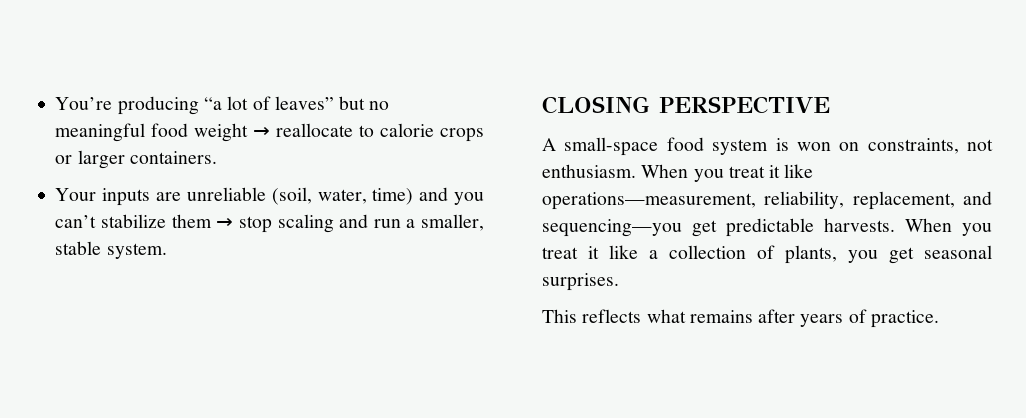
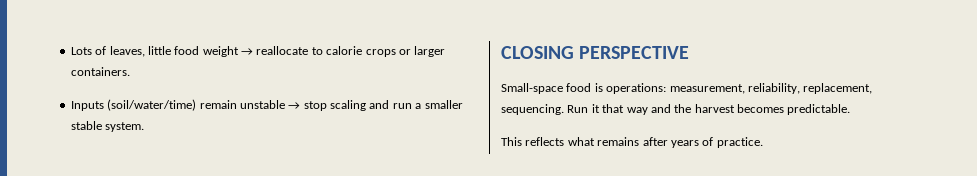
- You’re producing “a lot of leaves” but no meaningful food weight → reallocate to calorie crops or larger containers.
+ Lots of leaves, little food weight → reallocate to calorie crops or larger containers.
- Your inputs are unreliable (soil, water, time) and you can’t stabilize them → stop scaling and run a smaller, stable system.
+ Inputs (soil/water/time) remain unstable → stop scaling and run a smaller stable system.
- A small-space food system is won on constraints, not enthusiasm. When you treat it like operations—measurement, reliability, replacement, and sequencing—you get predictable harvests. When you treat it like a collection of plants, you get seasonal surprises.
+ Small-space food is operations: measurement, reliability, replacement, sequencing. Run it that way and the harvest becomes predictable.

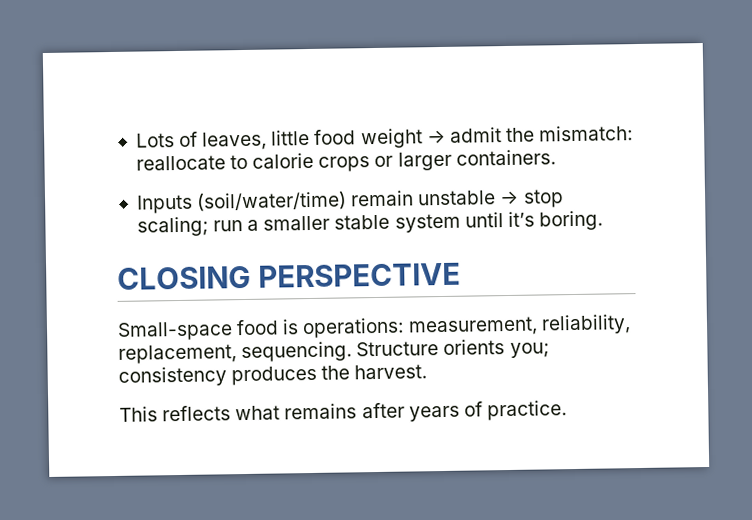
- Lots of leaves, little food weight → reallocate to calorie crops or larger containers.
+ Lots of leaves, little food weight → admit the mismatch: reallocate to calorie crops or larger containers.
- Inputs (soil/water/time) remain unstable → stop scaling and run a smaller stable system.
+ Inputs (soil/water/time) remain unstable → stop scaling; run a smaller stable system until it’s boring.
- Run it that way and the harvest becomes predictable.
+ Structure orients you; consistency produces the harvest.

